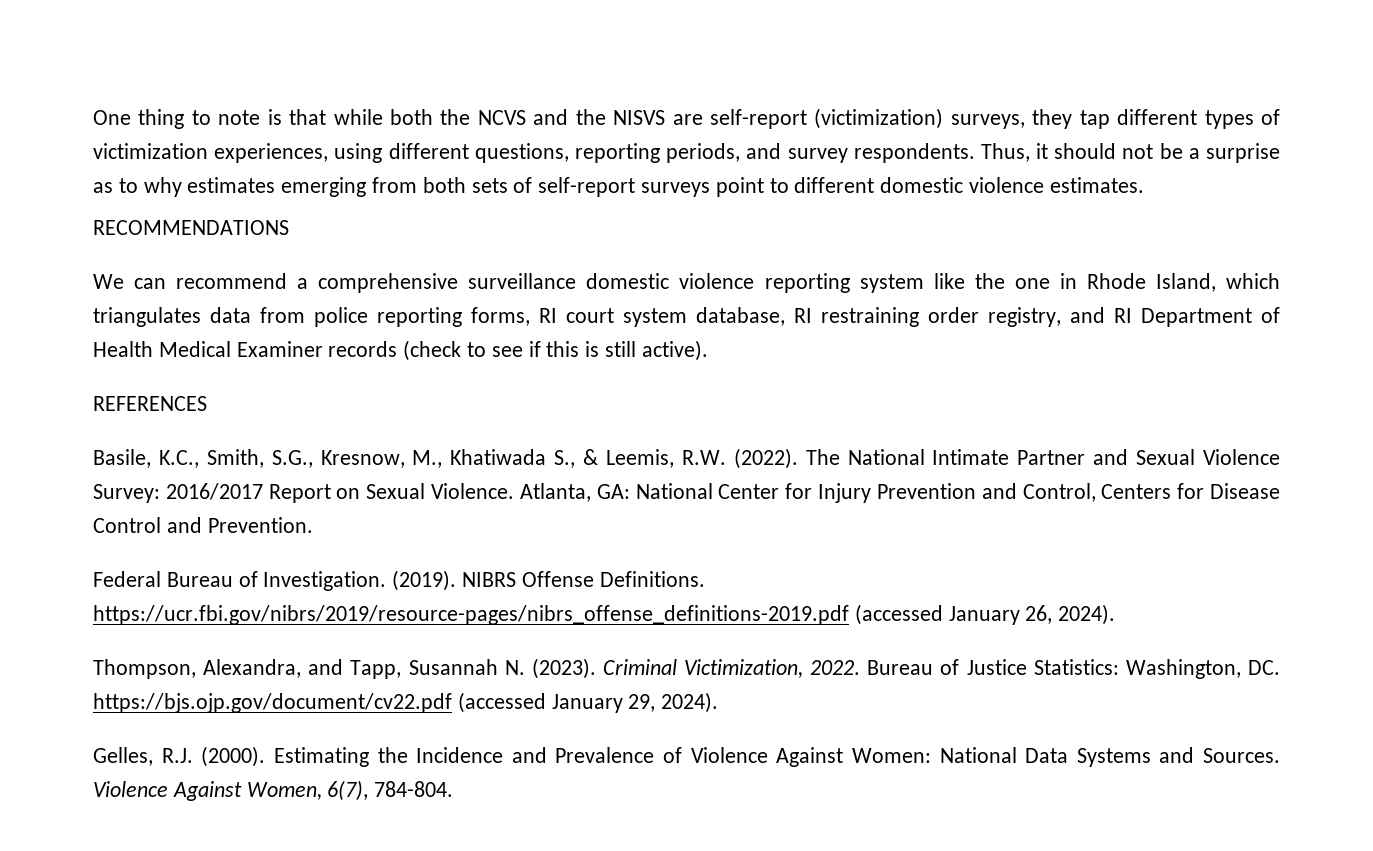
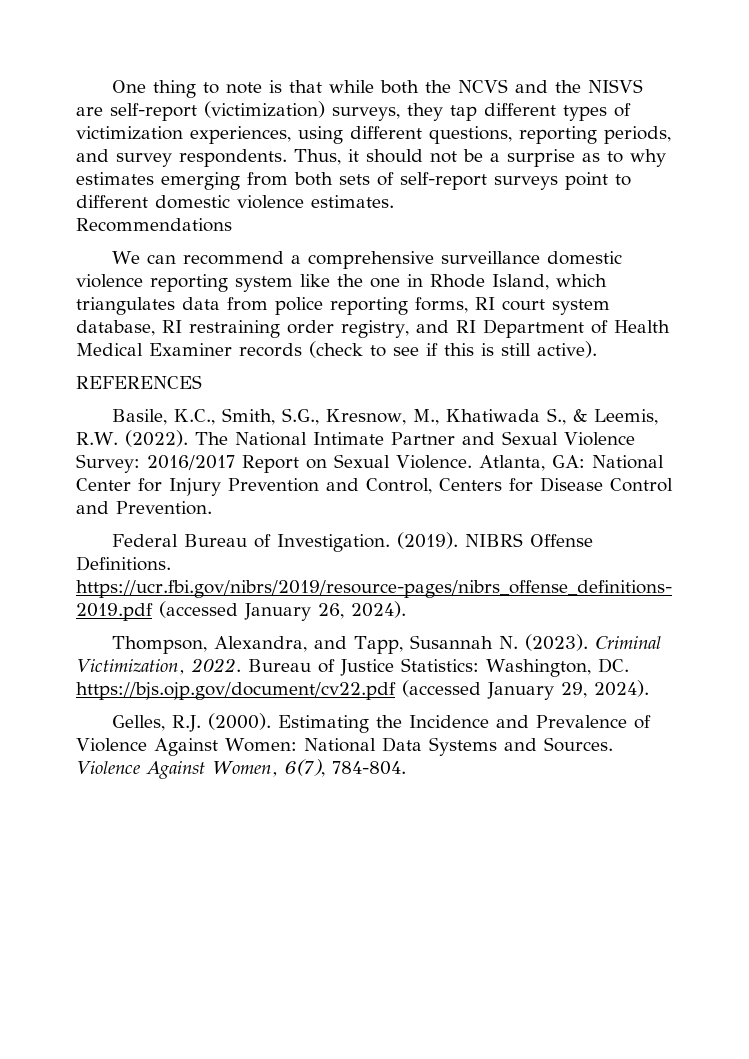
- RECOMMENDATIONS
+ Recommendations

